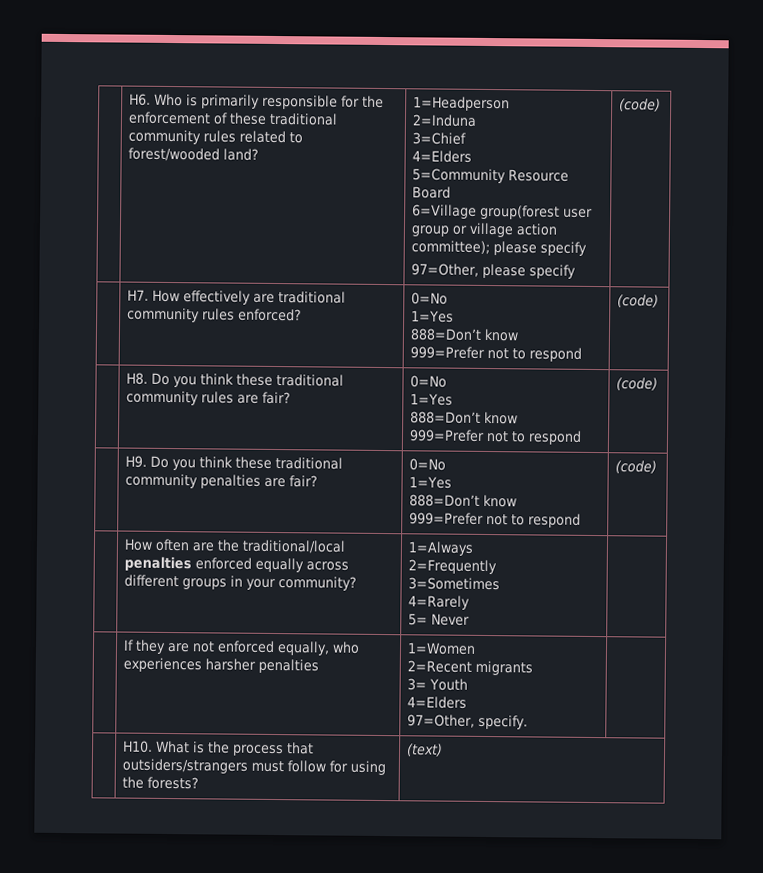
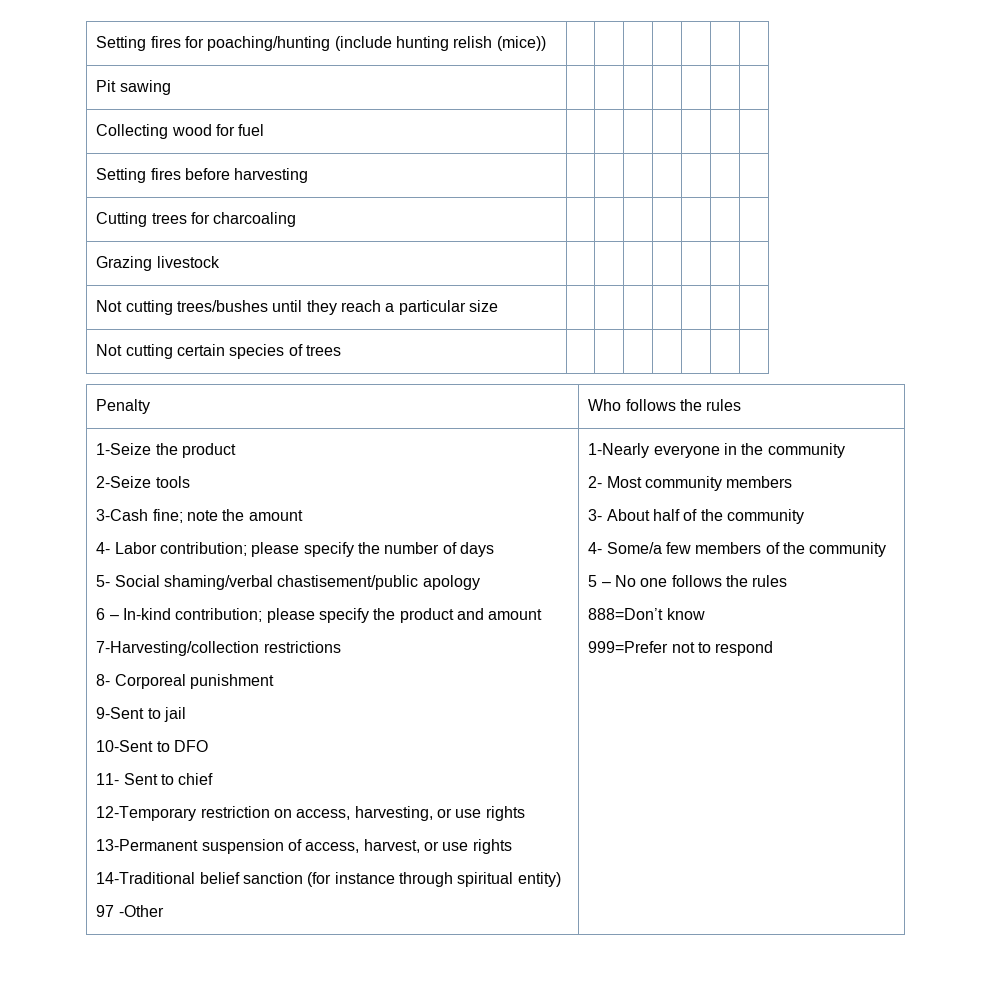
- | H6. Who is primarily responsible for the enforcement of these traditional community rules related to forest/wooded land? | 1=Headperson
- 2=Induna
- 3=Chief
- 4=Elders
- 5=Community Resource Board
- 6=Village group(forest user group or village action committee); please specify
- 97=Other, please specify | (code)
- | H7. How effectively are traditional community rules enforced? | 0=No
- 1=Yes
+ Setting fires for poaching/hunting (include hunting relish (mice)) | | | | | | |
+ Pit sawing | | | | | | |
+ Collecting wood for fuel | | | | | | |
+ Setting fires before harvesting | | | | | | |
+ Cutting trees for charcoaling | | | | | | |
+ Grazing livestock | | | | | | |
+ Not cutting trees/bushes until they reach a particular size | | | | | | |
+ Not cutting certain species of trees | | | | | | |
+ Penalty | Who follows the rules
+ 1-Seize the product
+ 2-Seize tools
+ 3-Cash fine; note the amount
+ 4- Labor contribution; please specify the number of days
+ 5- Social shaming/verbal chastisement/public apology
+ 6 – In-kind contribution; please specify the product and amount
+ 7-Harvesting/collection restrictions
+ 8- Corporeal punishment
+ 9-Sent to jail
+ 10-Sent to DFO
+ 11- Sent to chief
+ 12-Temporary restriction on access, harvesting, or use rights
+ 13-Permanent suspension of access, harvest, or use rights
+ 14-Traditional belief sanction (for instance through spiritual entity)
+ 97 -Other | 1-Nearly everyone in the community
+ 2- Most community members
+ 3- About half of the community
+ 4- Some/a few members of the community
+ 5 – No one follows the rules
  888=Don’t know
- 999=Prefer not to respond | (code)
- | H8. Do you think these traditional community rules are fair? | 0=No
- 1=Yes
- 888=Don’t know
- 999=Prefer not to respond | (code)
- | H9. Do you think these traditional community penalties are fair? | 0=No
- 1=Yes
- 888=Don’t know
- 999=Prefer not to respond | (code)
- | How often are the traditional/local penalties enforced equally across different groups in your community? | 1=Always
- 2=Frequently
- 3=Sometimes
- 4=Rarely
- 5= Never |
- | If they are not enforced equally, who experiences harsher penalties | 1=Women
- 2=Recent migrants
- 3= Youth
- 4=Elders
- 97=Other, specify. |
- | H10. What is the process that outsiders/strangers must follow for using the forests? | (text)
+ 999=Prefer not to respond

